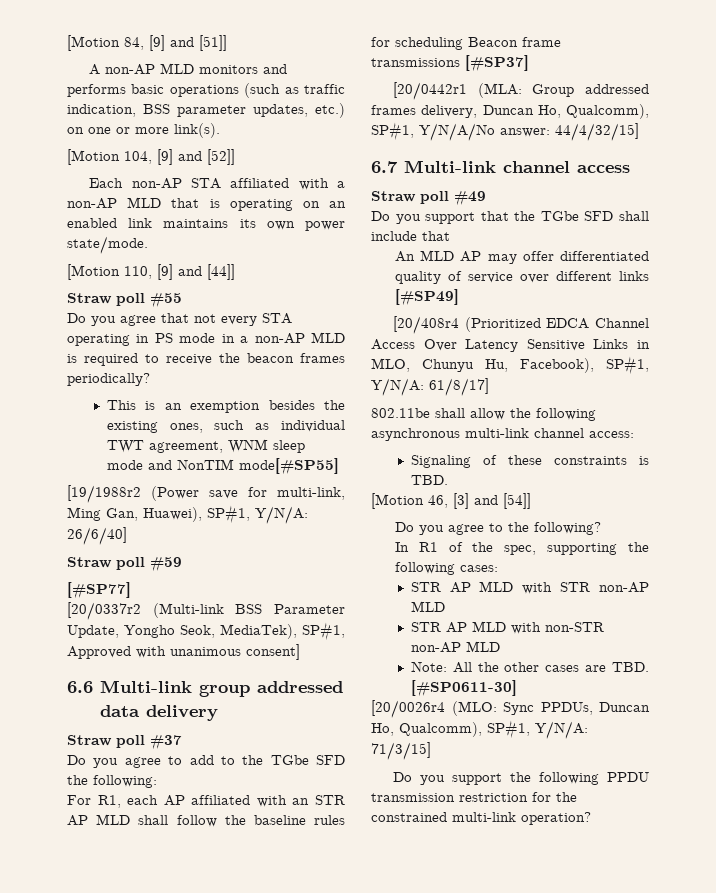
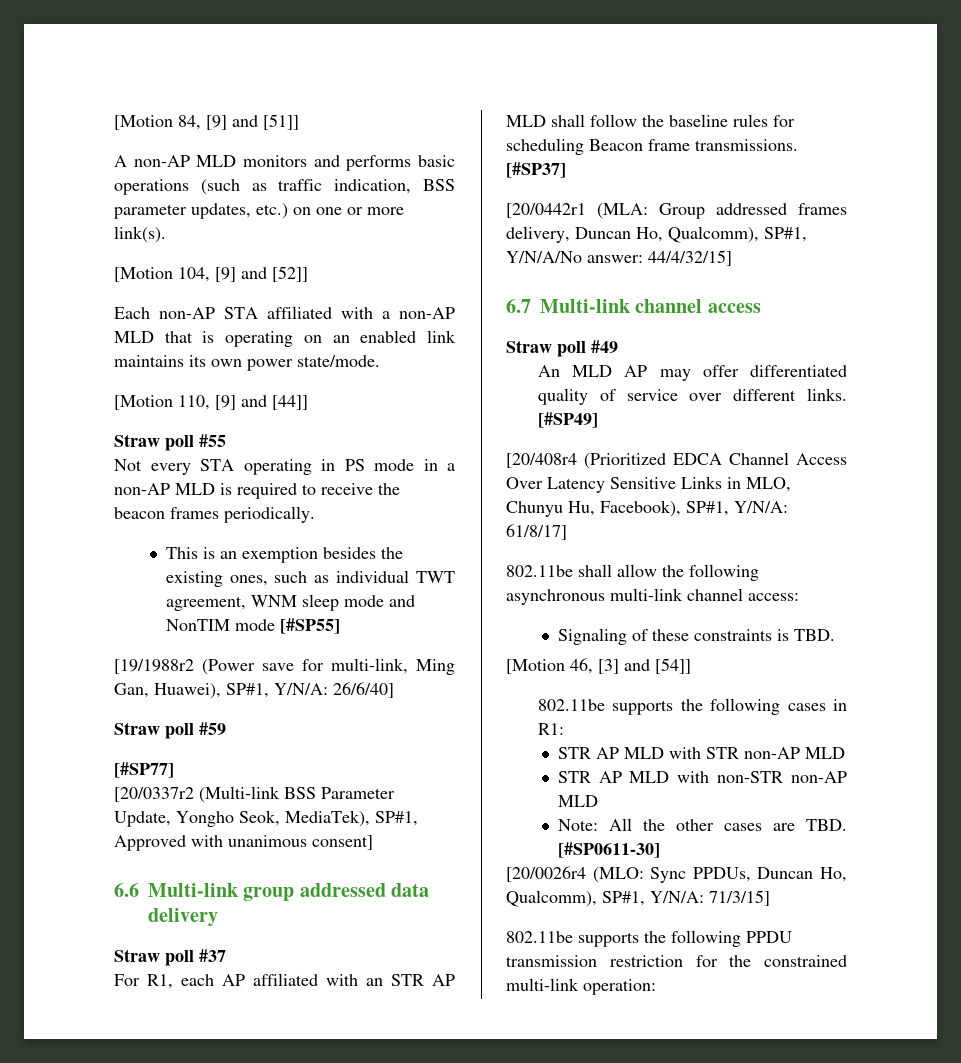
- Do you agree that not every STA operating in PS mode in a non-AP MLD is required to receive the beacon frames periodically?
+ Not every STA operating in PS mode in a non-AP MLD is required to receive the beacon frames periodically.
- This is an exemption besides the existing ones, such as individual TWT agreement, WNM sleep mode and NonTIM mode[#SP55]
+ This is an exemption besides the existing ones, such as individual TWT agreement, WNM sleep mode and NonTIM mode [#SP55]
- Do you agree to add to the TGbe SFD the following:
- For R1, each AP affiliated with an STR AP MLD shall follow the baseline rules for scheduling Beacon frame transmissions [#SP37]
+ For R1, each AP affiliated with an STR AP MLD shall follow the baseline rules for scheduling Beacon frame transmissions. [#SP37]
- Do you support that the TGbe SFD shall include that
- An MLD AP may offer differentiated quality of service over different links [#SP49]
+ An MLD AP may offer differentiated quality of service over different links. [#SP49]
- Do you agree to the following?
- In R1 of the spec, supporting the following cases:
+ 802.11be supports the following cases in R1:
- Do you support the following PPDU transmission restriction for the constrained multi-link operation?
+ 802.11be supports the following PPDU transmission restriction for the constrained multi-link operation:

